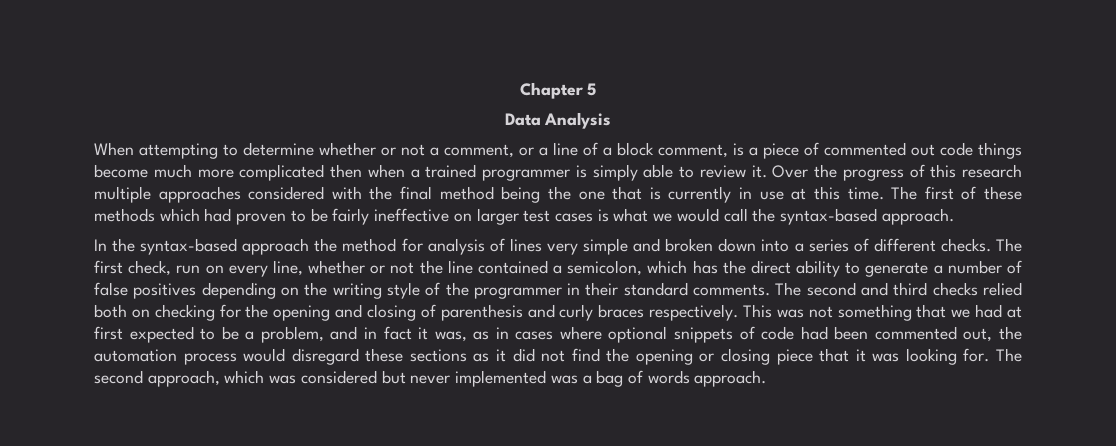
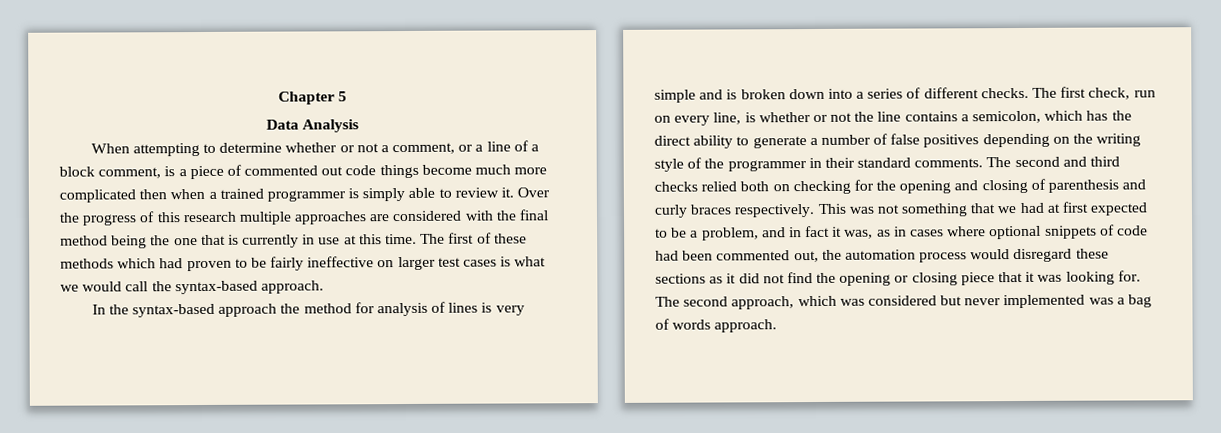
- Over the progress of this research multiple approaches considered with the final method being the one that is currently in use at this time.
+ Over the progress of this research multiple approaches are considered with the final method being the one that is currently in use at this time.
- In the syntax-based approach the method for analysis of lines very simple and broken down into a series of different checks.
+ In the syntax-based approach the method for analysis of lines is very simple and is broken down into a series of different checks.
- The first check, run on every line, whether or not the line contained a semicolon, which has the direct ability to generate a number of false positives depending on the writing style of the programmer in their standard comments.
+ The first check, run on every line, is whether or not the line contains a semicolon, which has the direct ability to generate a number of false positives depending on the writing style of the programmer in their standard comments.

